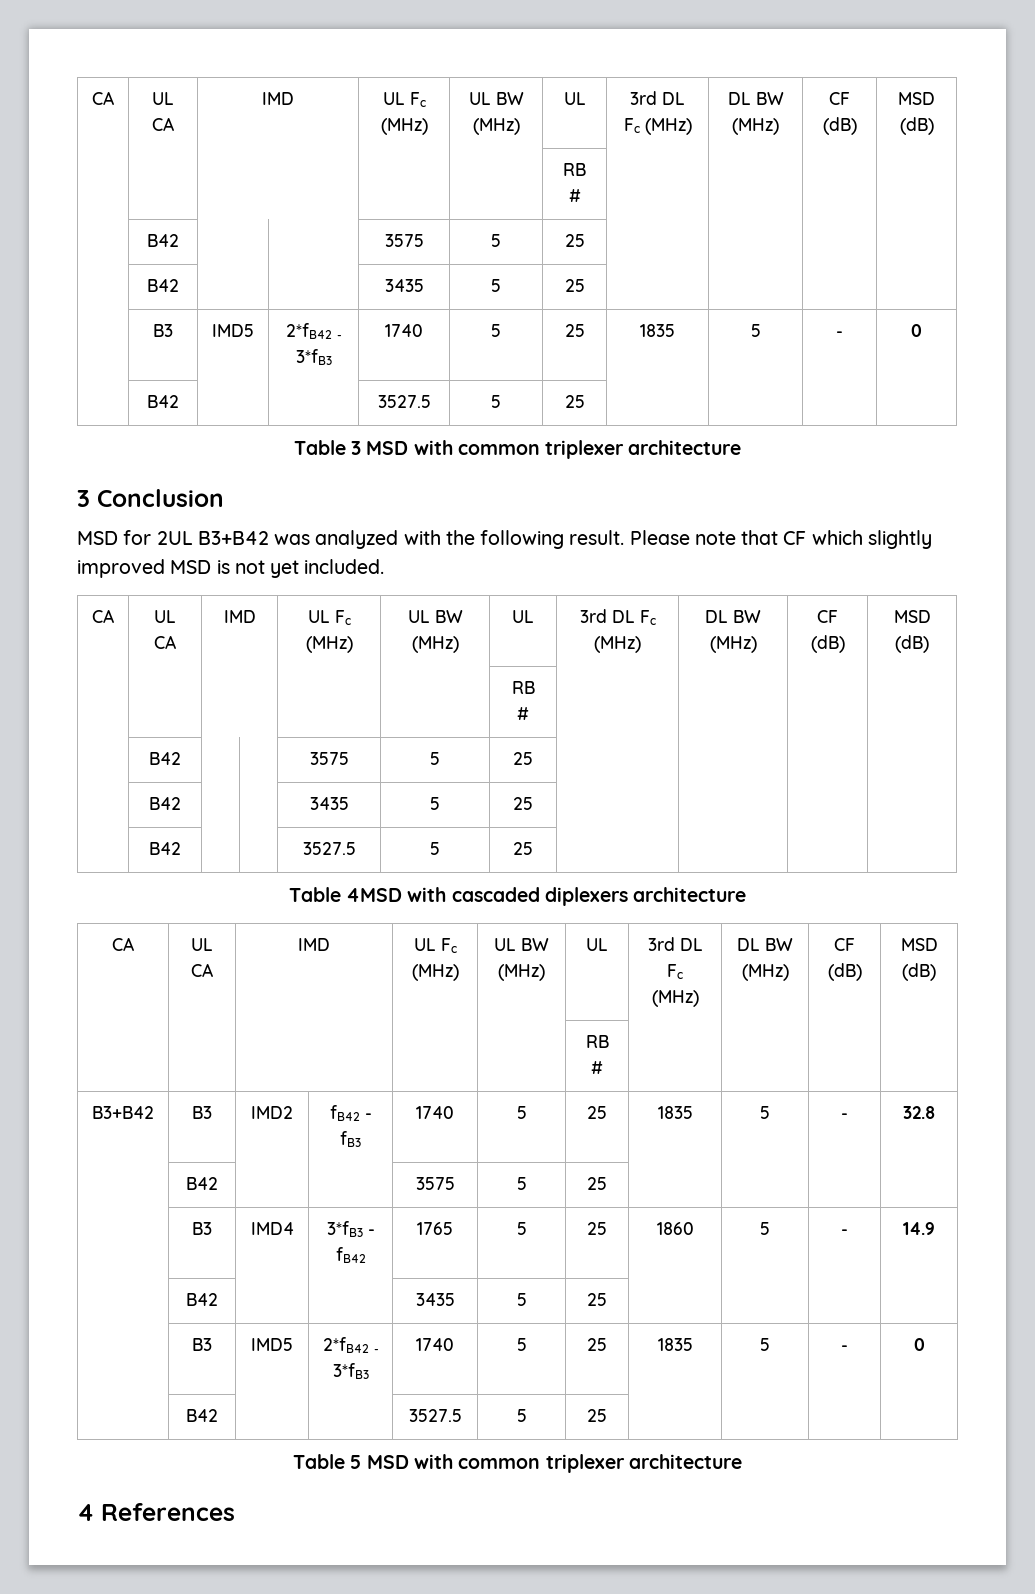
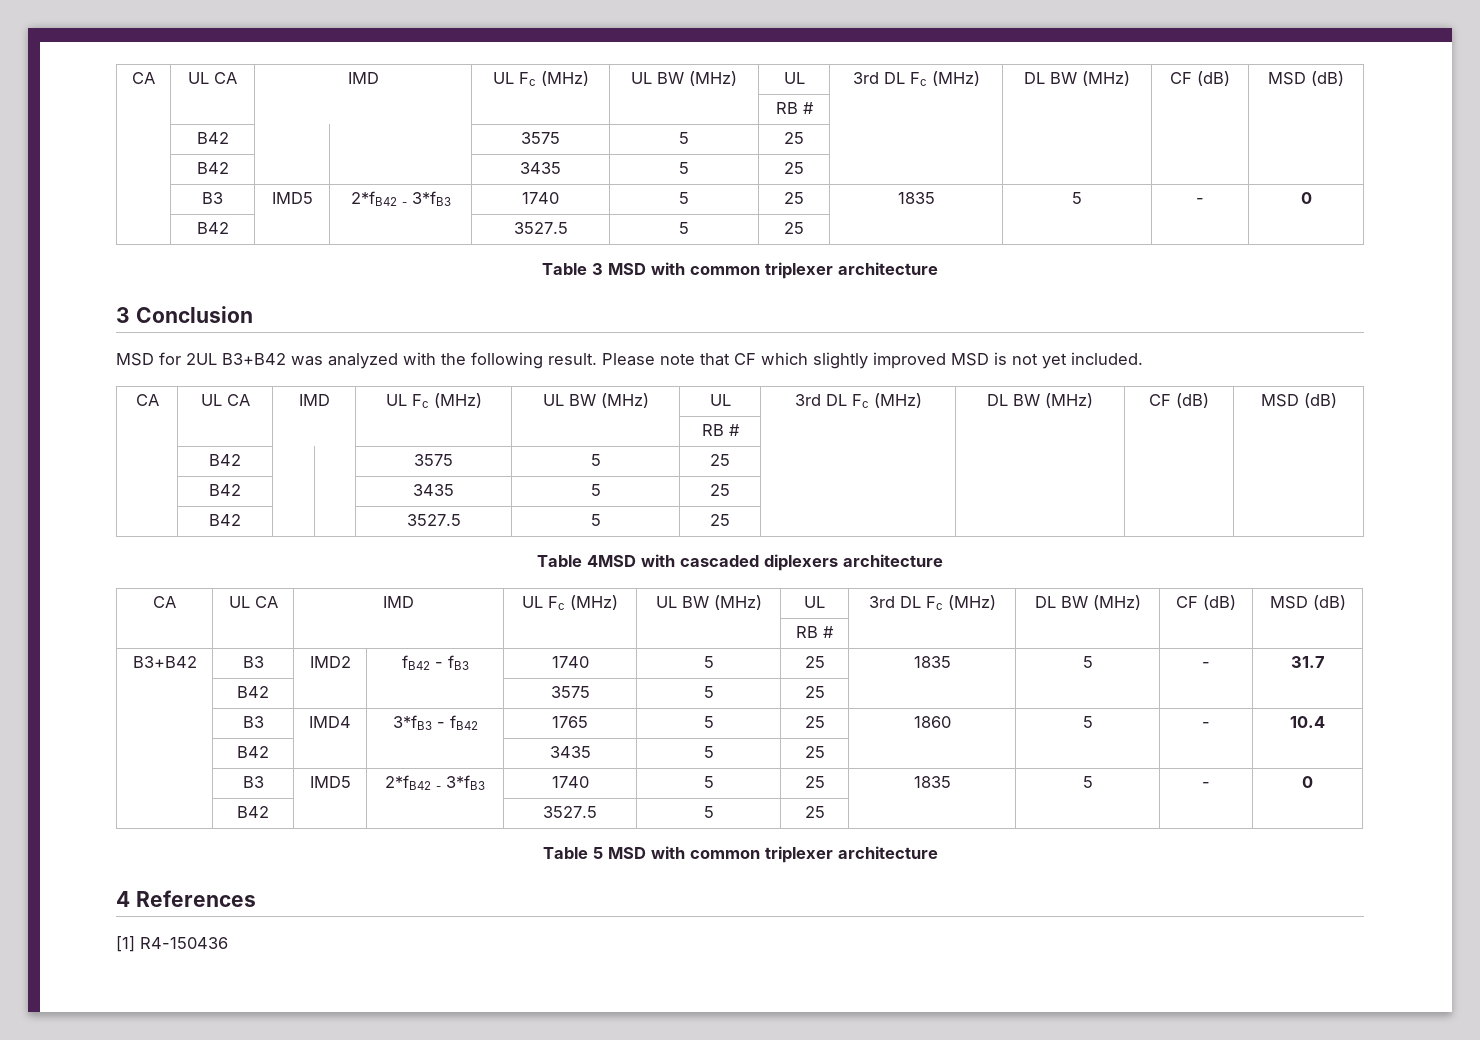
- B3+B42 | B3 | IMD2 | fB42 - fB3 | 1740 | 5 | 25 | 1835 | 5 | - | 32.8
+ B3+B42 | B3 | IMD2 | fB42 - fB3 | 1740 | 5 | 25 | 1835 | 5 | - | 31.7
- | B3 | IMD4 | 3*fB3 - fB42 | 1765 | 5 | 25 | 1860 | 5 | - | 14.9
+ | B3 | IMD4 | 3*fB3 - fB42 | 1765 | 5 | 25 | 1860 | 5 | - | 10.4
+ [1] R4-150436

